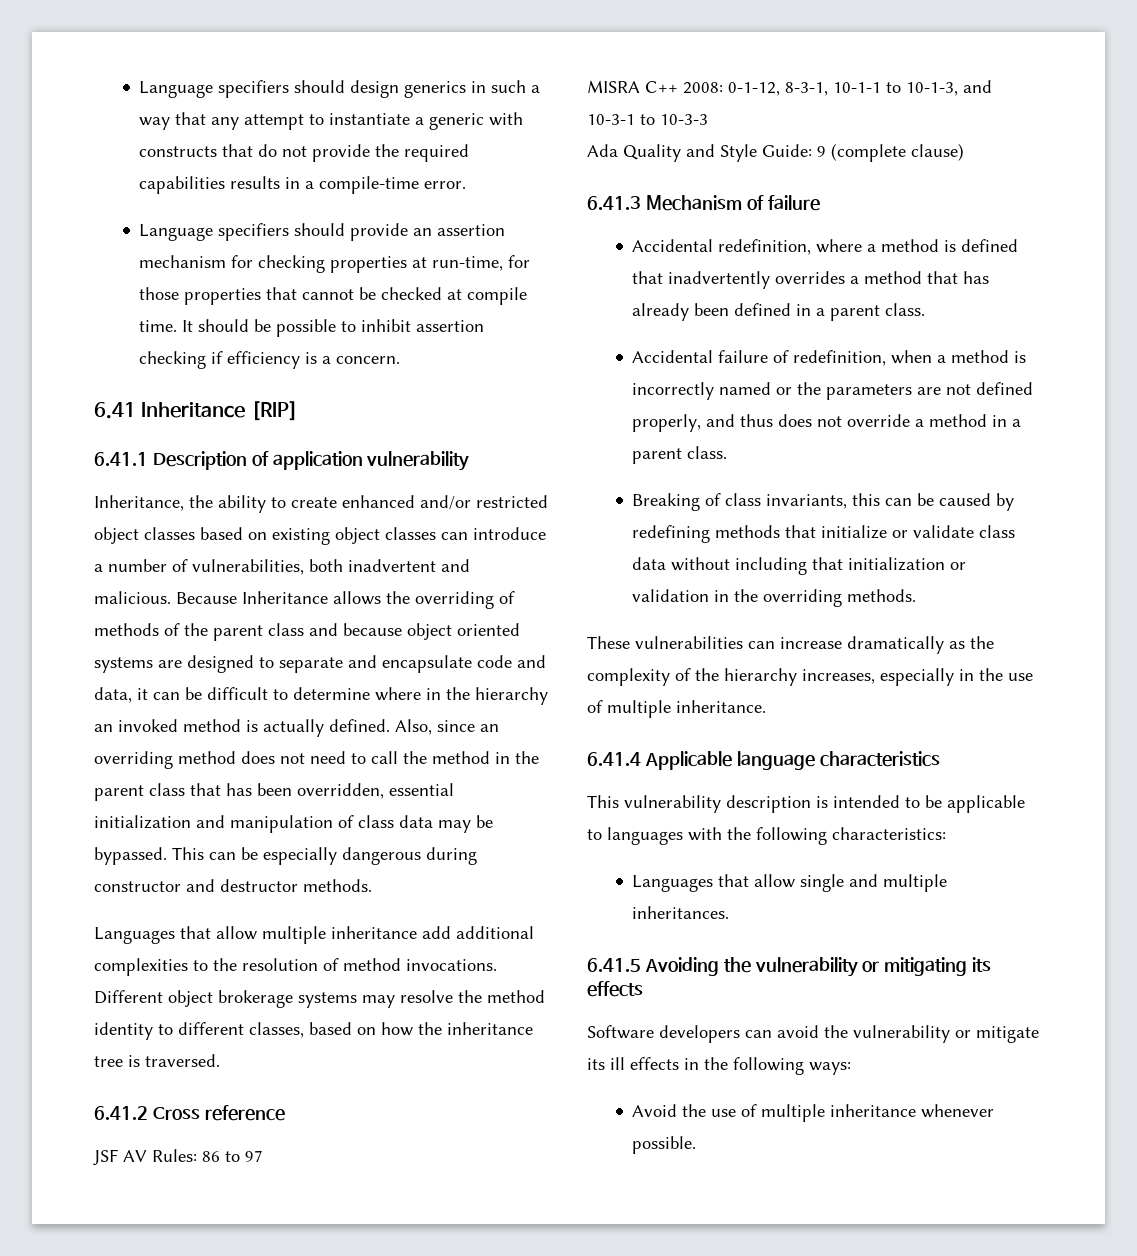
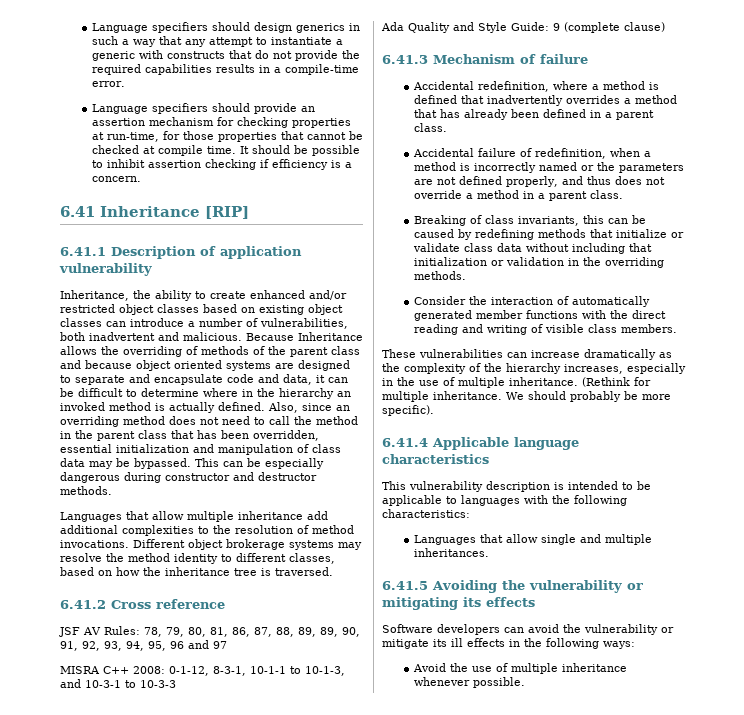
- JSF AV Rules: 86 to 97
+ JSF AV Rules: 78, 79, 80, 81, 86, 87, 88, 89, 89, 90, 91, 92, 93, 94, 95, 96 and 97
+ Consider the interaction of automatically generated member functions with the direct reading and writing of visible class members.
+ (Rethink for multiple inheritance. We should probably be more specific).

